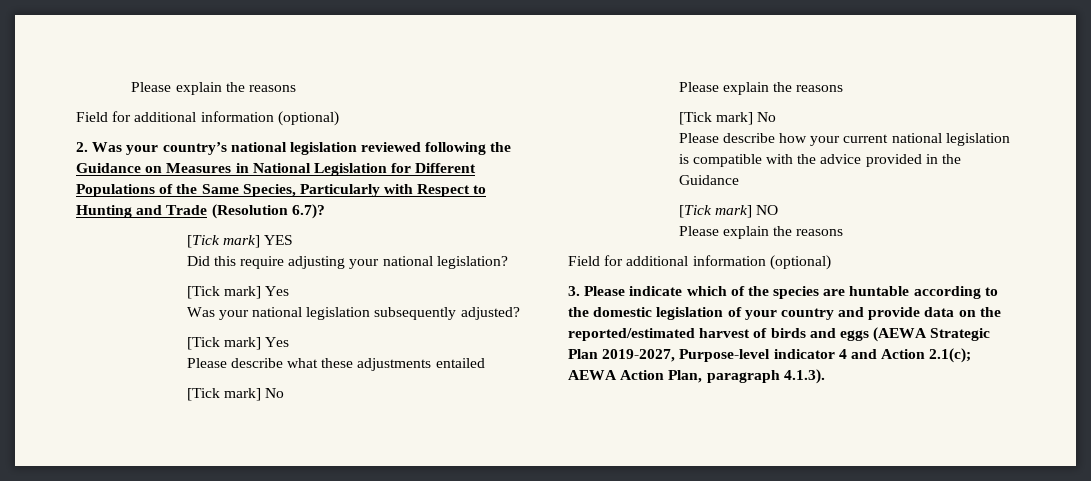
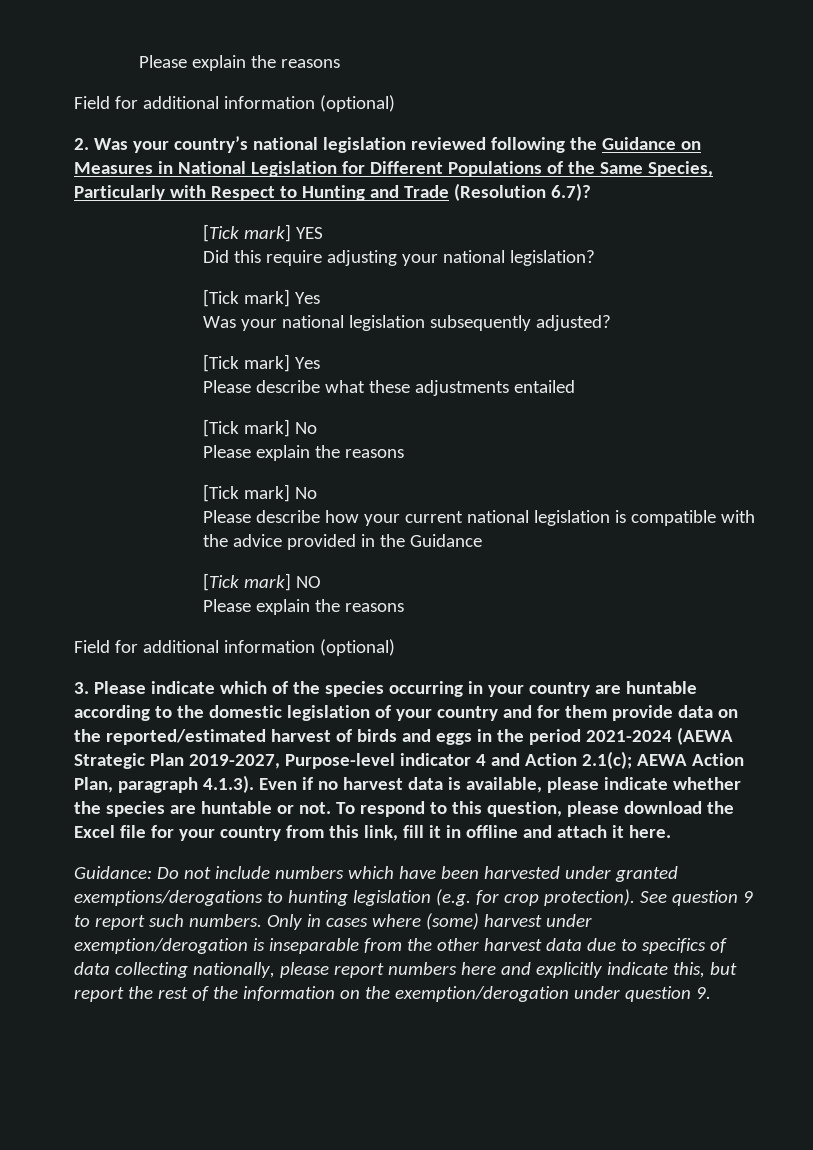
- 3. Please indicate which of the species are huntable according to the domestic legislation of your country and provide data on the reported/estimated harvest of birds and eggs (AEWA Strategic Plan 2019-2027, Purpose-level indicator 4 and Action 2.1(c); AEWA Action Plan, paragraph 4.1.3).
+ 3. Please indicate which of the species occurring in your country are huntable according to the domestic legislation of your country and for them provide data on the reported/estimated harvest of birds and eggs in the period 2021-2024 (AEWA Strategic Plan 2019-2027, Purpose-level indicator 4 and Action 2.1(c); AEWA Action Plan, paragraph 4.1.3). Even if no harvest data is available, please indicate whether the species are huntable or not. To respond to this question, please download the Excel file for your country from this link, fill it in offline and attach it here.
+ Guidance: Do not include numbers which have been harvested under granted exemptions/derogations to hunting legislation (e.g. for crop protection). See question 9 to report such numbers. Only in cases where (some) harvest under exemption/derogation is inseparable from the other harvest data due to specifics of data collecting nationally, please report numbers here and explicitly indicate this, but report the rest of the information on the exemption/derogation under question 9.

